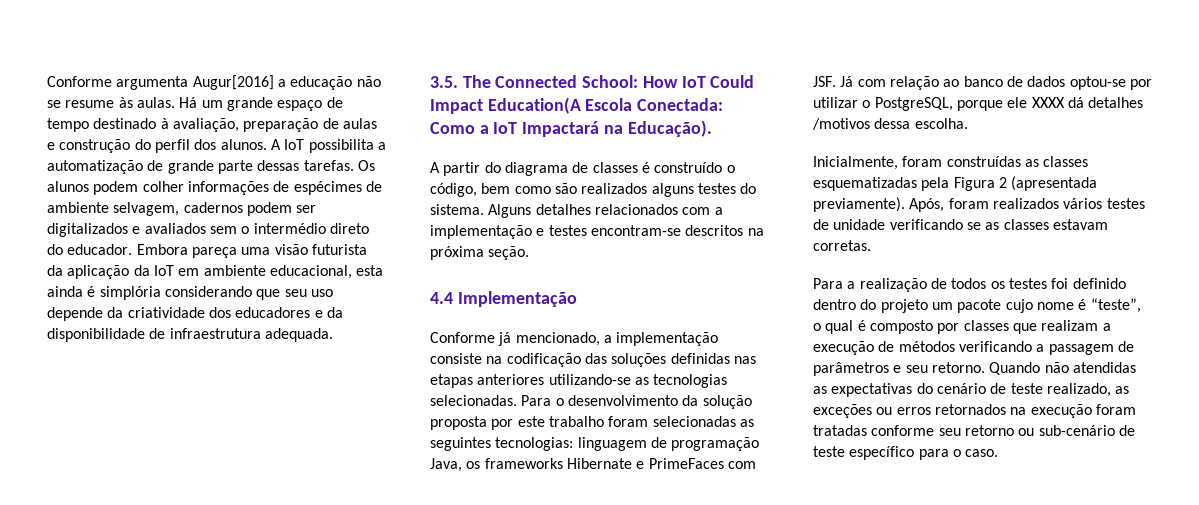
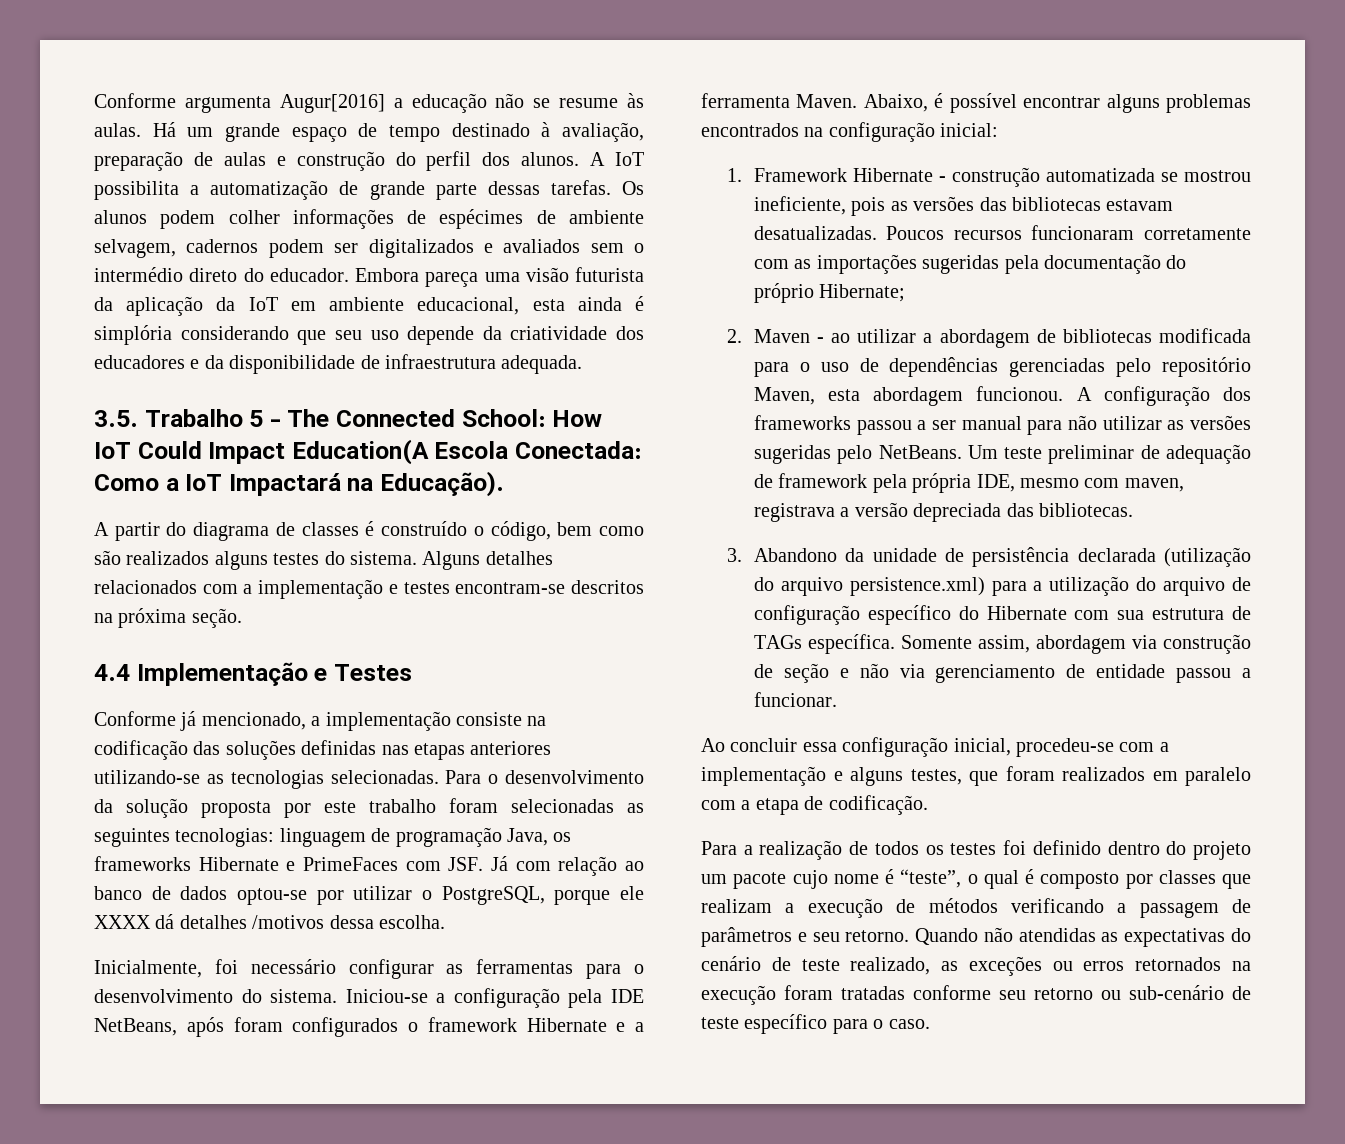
- 3.5. The Connected School: How IoT Could Impact Education(A Escola Conectada: Como a IoT Impactará na Educação).
+ 3.5. Trabalho 5 - The Connected School: How IoT Could Impact Education(A Escola Conectada: Como a IoT Impactará na Educação).
- 4.4 Implementação
+ 4.4 Implementação e Testes
- Inicialmente, foram construídas as classes esquematizadas pela Figura 2 (apresentada previamente). Após, foram realizados vários testes de unidade verificando se as classes estavam corretas.
+ Inicialmente, foi necessário configurar as ferramentas para o desenvolvimento do sistema. Iniciou-se a configuração pela IDE NetBeans, após foram configurados o framework Hibernate e a ferramenta Maven. Abaixo, é possível encontrar alguns problemas encontrados na configuração inicial:
+ 1. Framework Hibernate - construção automatizada se mostrou ineficiente, pois as versões das bibliotecas estavam desatualizadas. Poucos recursos funcionaram corretamente com as importações sugeridas pela documentação do próprio Hibernate;
+ 2. Maven - ao utilizar a abordagem de bibliotecas modificada para o uso de dependências gerenciadas pelo repositório Maven, esta abordagem funcionou. A configuração dos frameworks passou a ser manual para não utilizar as versões sugeridas pelo NetBeans. Um teste preliminar de adequação de framework pela própria IDE, mesmo com maven, registrava a versão depreciada das bibliotecas.
+ 3. Abandono da unidade de persistência declarada (utilização do arquivo persistence.xml) para a utilização do arquivo de configuração específico do Hibernate com sua estrutura de TAGs específica. Somente assim, abordagem via construção de seção e não via gerenciamento de entidade passou a funcionar.
+ Ao concluir essa configuração inicial, procedeu-se com a implementação e alguns testes, que foram realizados em paralelo com a etapa de codificação.

